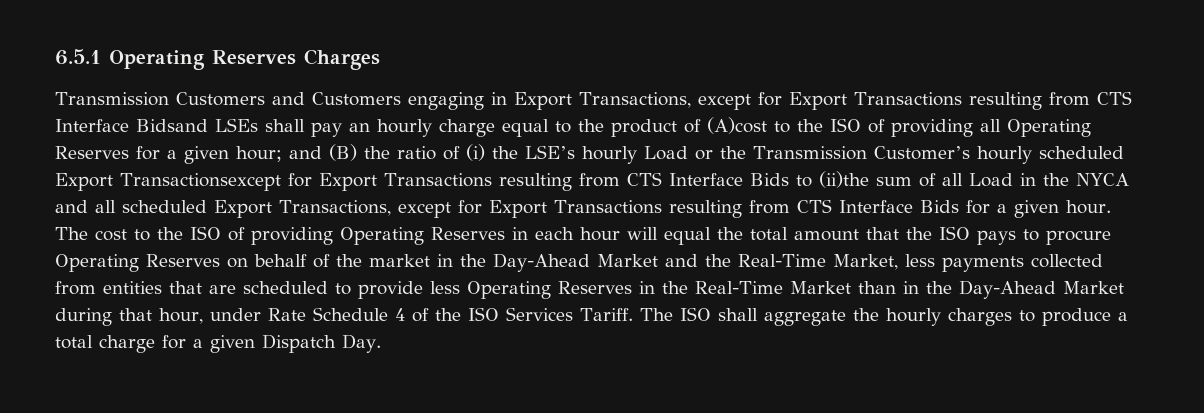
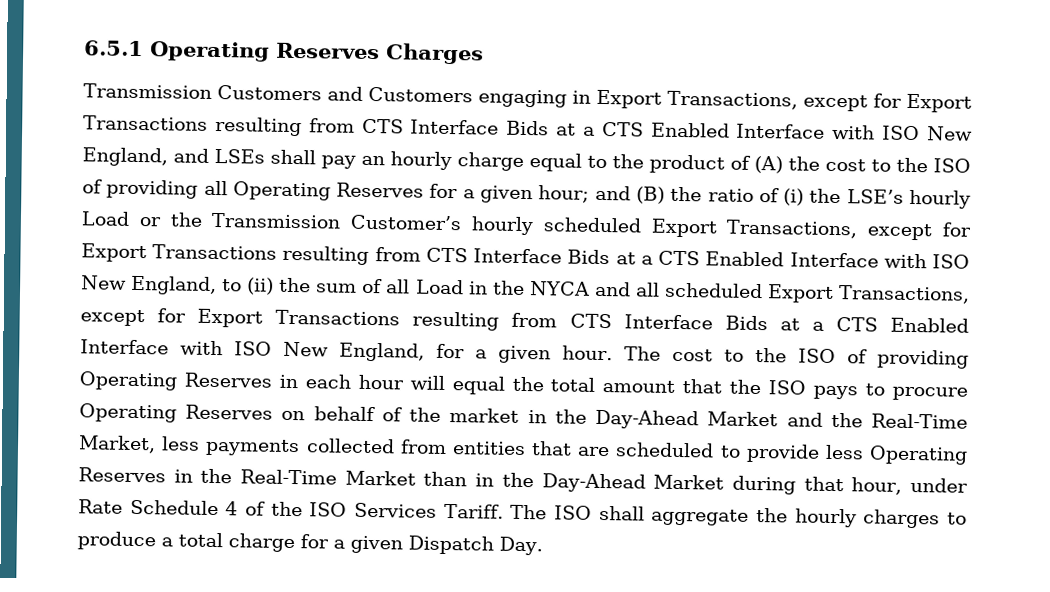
- Transmission Customers and Customers engaging in Export Transactions, except for Export Transactions resulting from CTS Interface Bidsand LSEs shall pay an hourly charge equal to the product of (A)cost to the ISO of providing all Operating Reserves for a given hour;
+ Transmission Customers and Customers engaging in Export Transactions, except for Export Transactions resulting from CTS Interface Bids at a CTS Enabled Interface with ISO New England, and LSEs shall pay an hourly charge equal to the product of (A) the cost to the ISO of providing all Operating Reserves for a given hour;
- and (B) the ratio of (i) the LSE’s hourly Load or the Transmission Customer’s hourly scheduled Export Transactionsexcept for Export Transactions resulting from CTS Interface Bids to (ii)the sum of all Load in the NYCA and all scheduled Export Transactions, except for Export Transactions resulting from CTS Interface Bids for a given hour.
+ and (B) the ratio of (i) the LSE’s hourly Load or the Transmission Customer’s hourly scheduled Export Transactions, except for Export Transactions resulting from CTS Interface Bids at a CTS Enabled Interface with ISO New England, to (ii) the sum of all Load in the NYCA and all scheduled Export Transactions, except for Export Transactions resulting from CTS Interface Bids at a CTS Enabled Interface with ISO New England, for a given hour.

